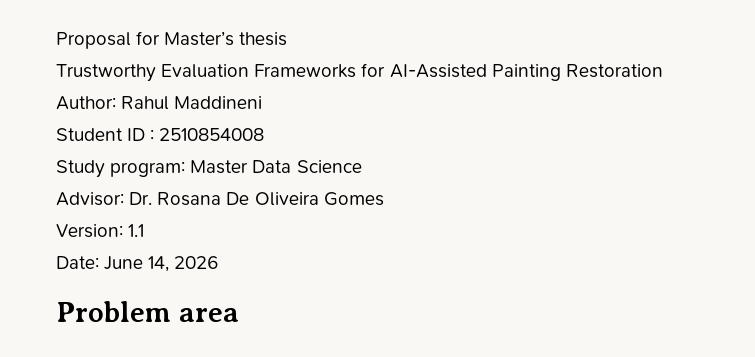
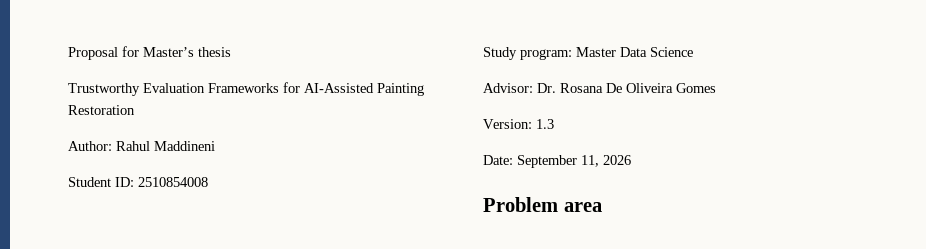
- Student ID : 2510854008
+ Student ID: 2510854008
- Version: 1.1
+ Version: 1.3
- Date: June 14, 2026
+ Date: September 11, 2026

